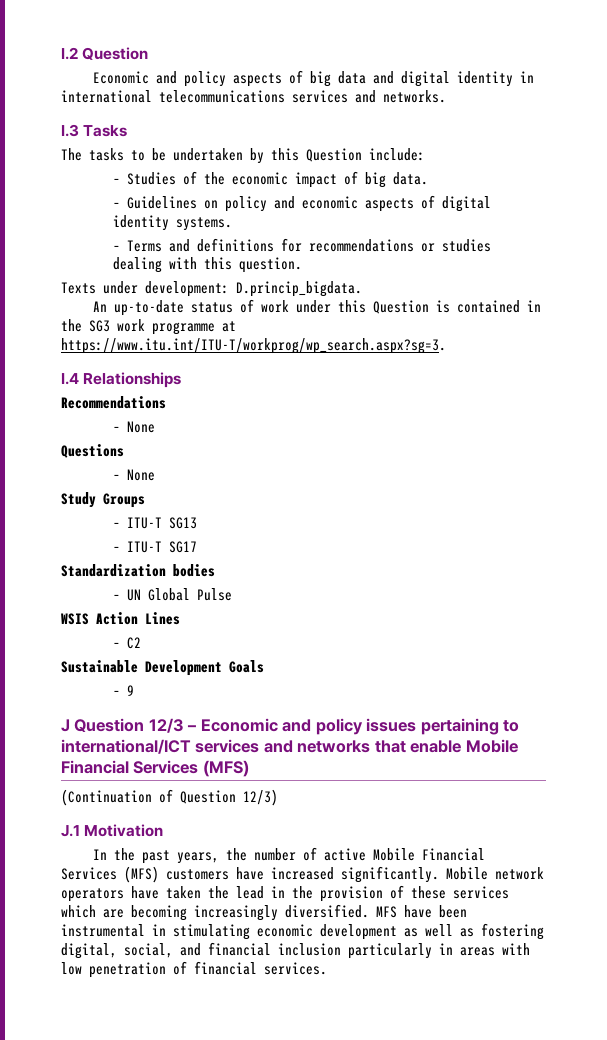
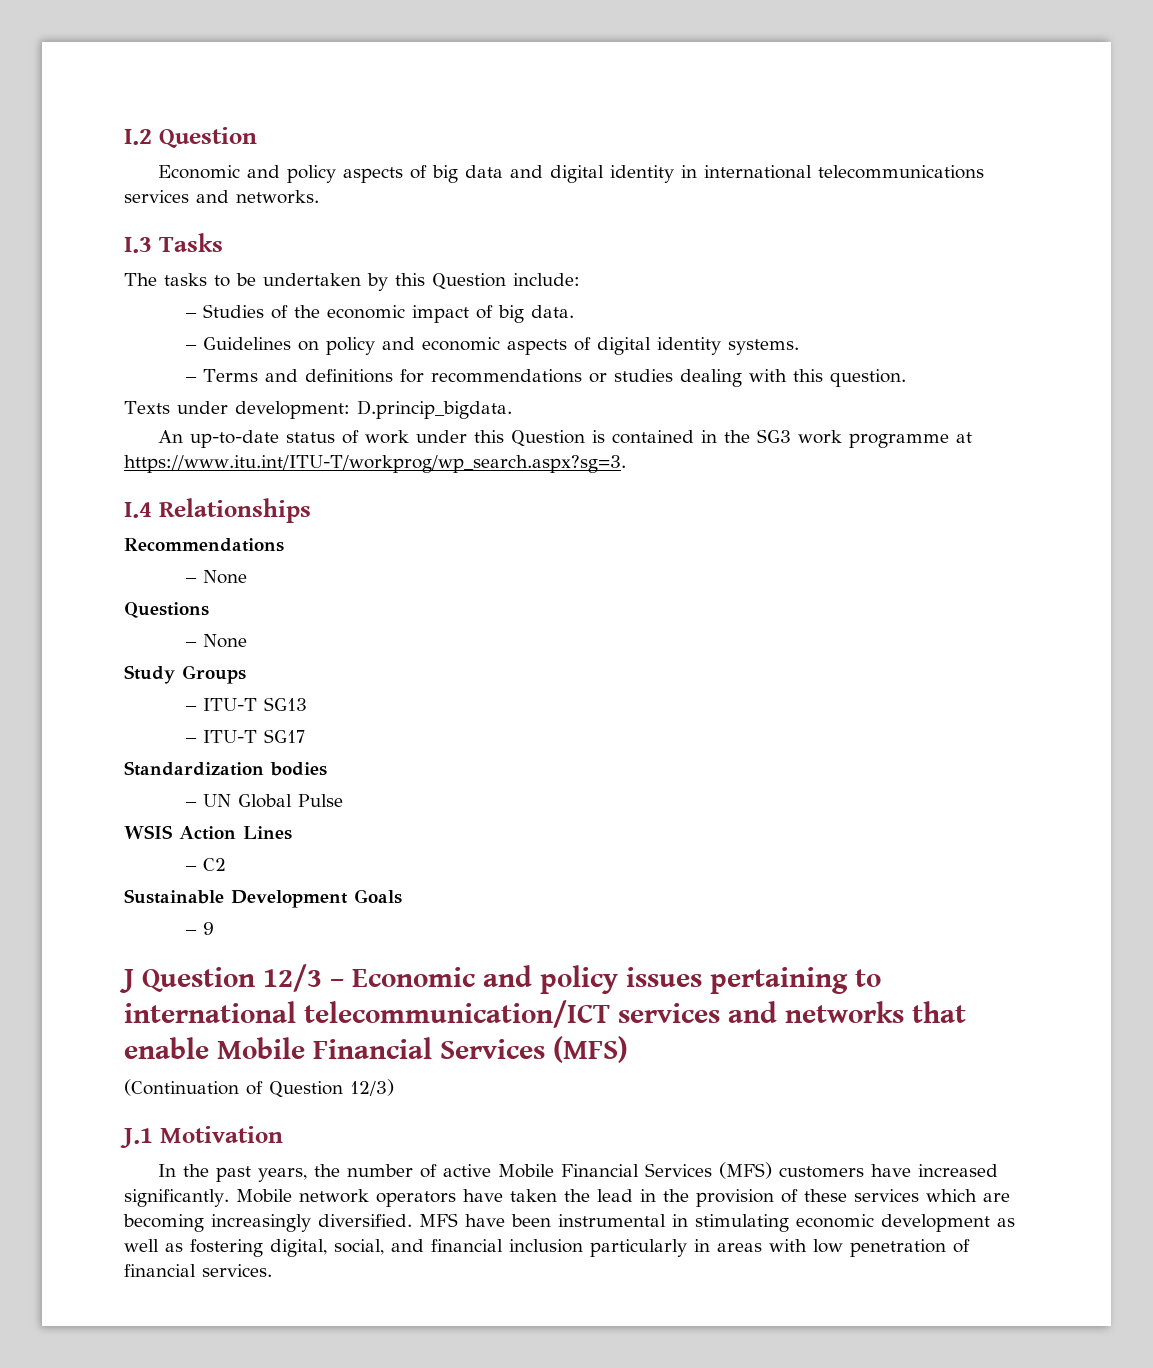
- J Question 12/3 – Economic and policy issues pertaining to international/ICT services and networks that enable Mobile Financial Services (MFS)
+ J Question 12/3 – Economic and policy issues pertaining to international telecommunication/ICT services and networks that enable Mobile Financial Services (MFS)

